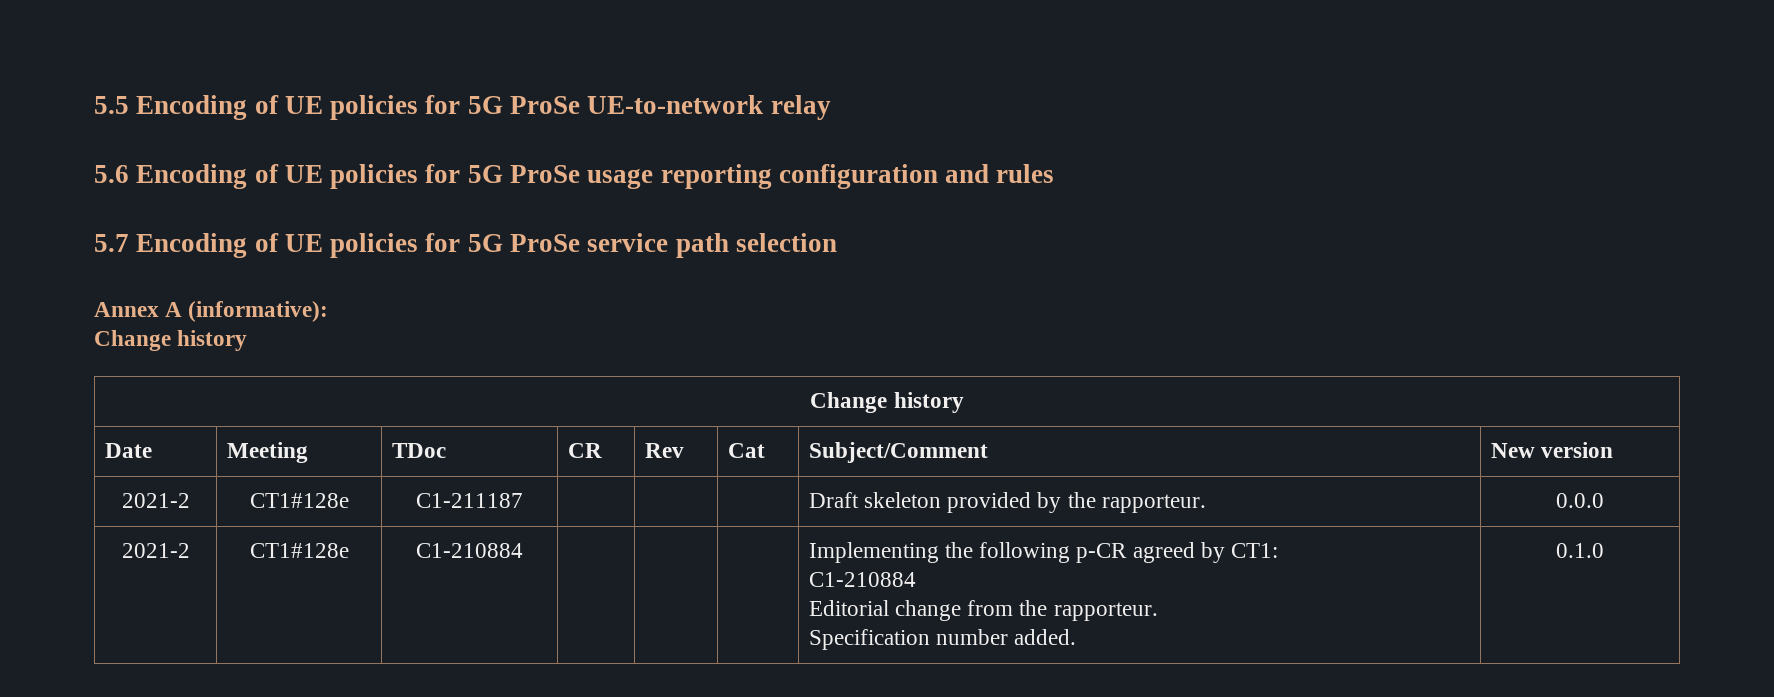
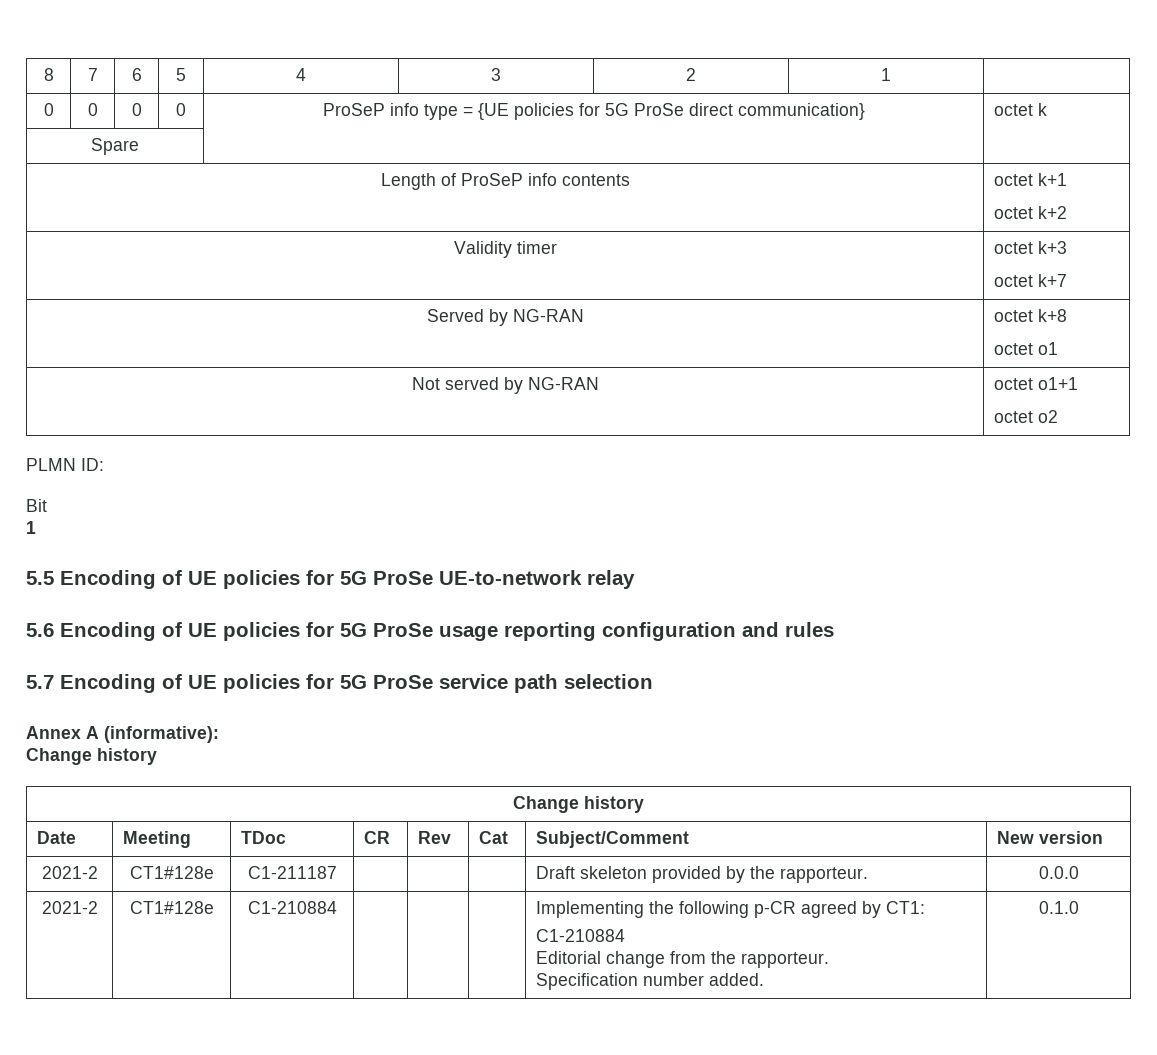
+ 8 | 7 | 6 | 5 | 4 | 3 | 2 | 1 |
+ 0 | 0 | 0 | 0 | ProSeP info type = {UE policies for 5G ProSe direct communication} | octet k
+ Spare | |
+ Length of ProSeP info contents | octet k+1
+ octet k+2
+ Validity timer | octet k+3
+ octet k+7
+ Served by NG-RAN | octet k+8
+ octet o1
+ Not served by NG-RAN | octet o1+1
+ octet o2
+ PLMN ID:
+ Bit
+ 1

